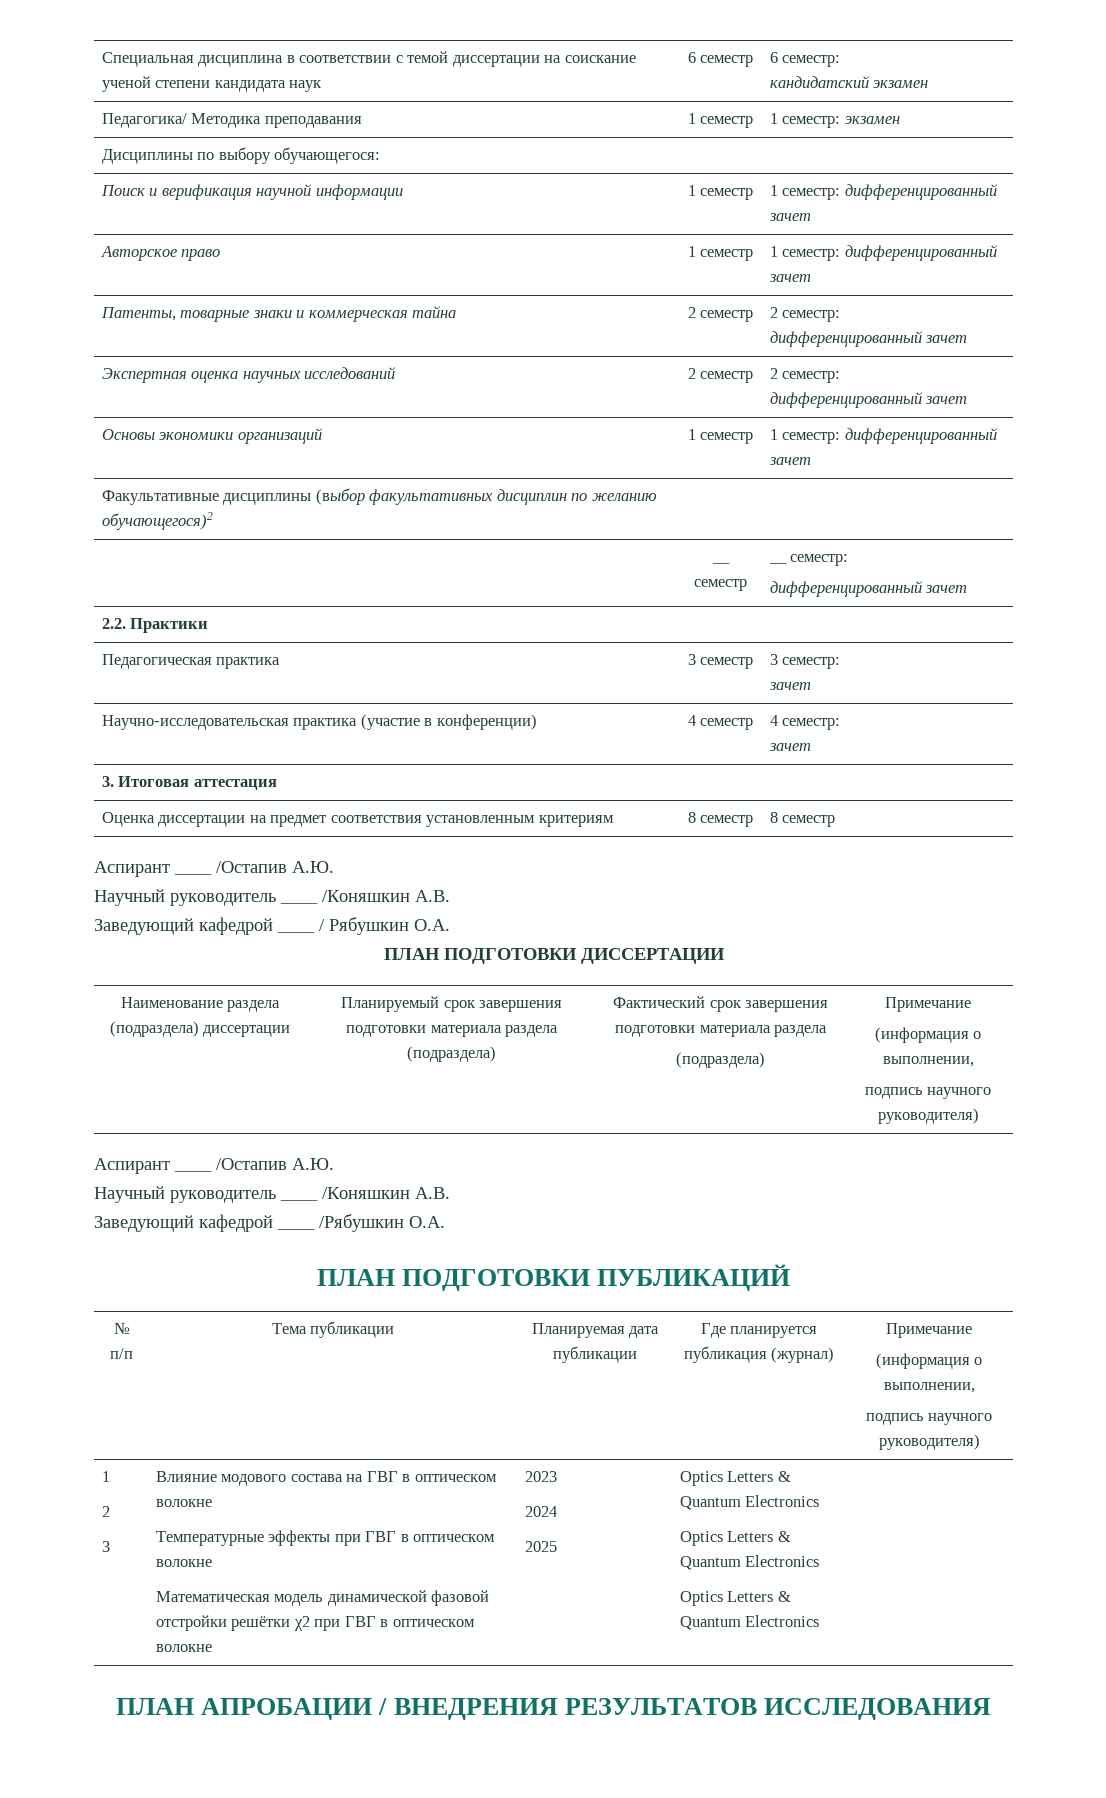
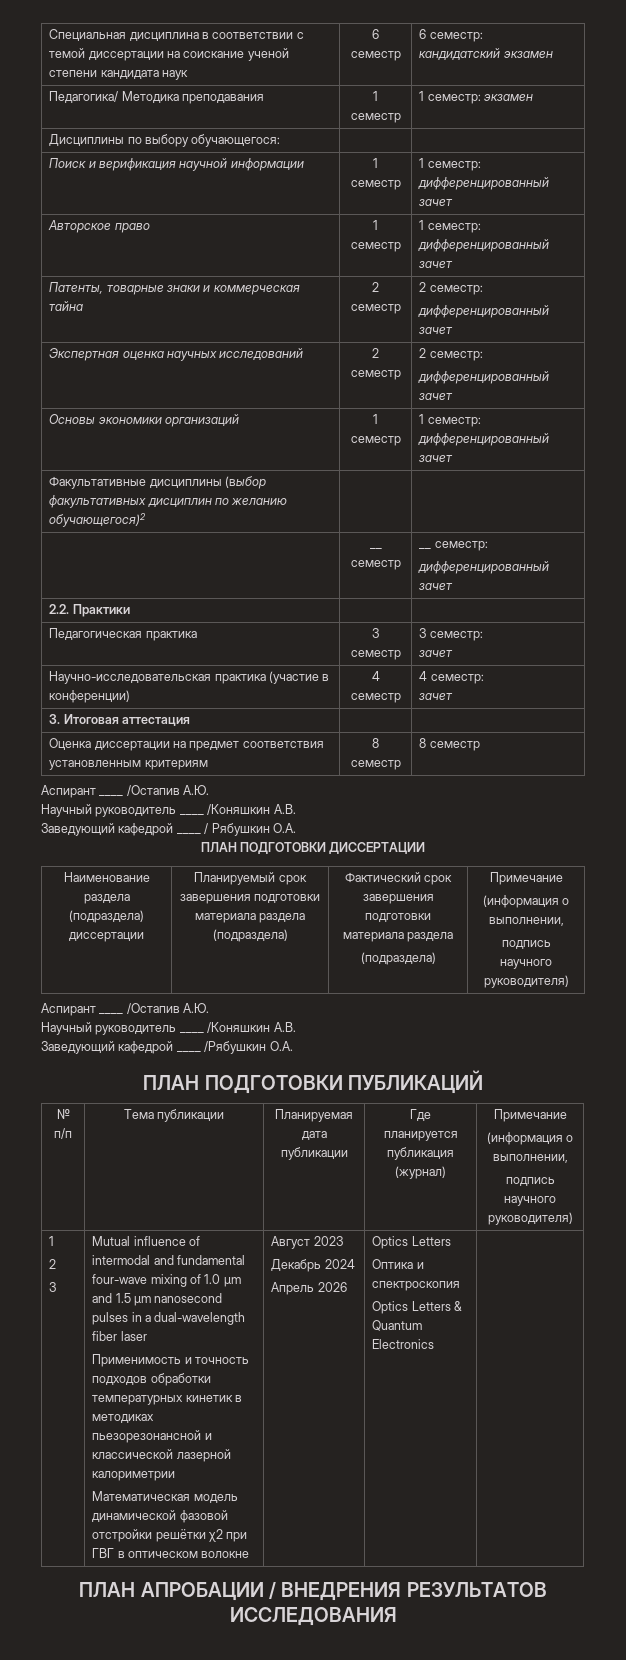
- Влияние модового состава на ГВГ в оптическом волокне
- Температурные эффекты при ГВГ в оптическом волокне
+ Mutual influence of intermodal and fundamental four-wave mixing of 1.0 µm and 1.5 µm nanosecond pulses in a dual-wavelength fiber laser
+ Применимость и точность подходов обработки температурных кинетик в методиках пьезорезонансной и классической лазерной калориметрии
- 2023
+ Август 2023
- 2024
+ Декабрь 2024
- 2025 | Optics Letters & Quantum Electronics
- Optics Letters & Quantum Electronics
+ Апрель 2026 | Optics Letters
+ Оптика и спектроскопия

